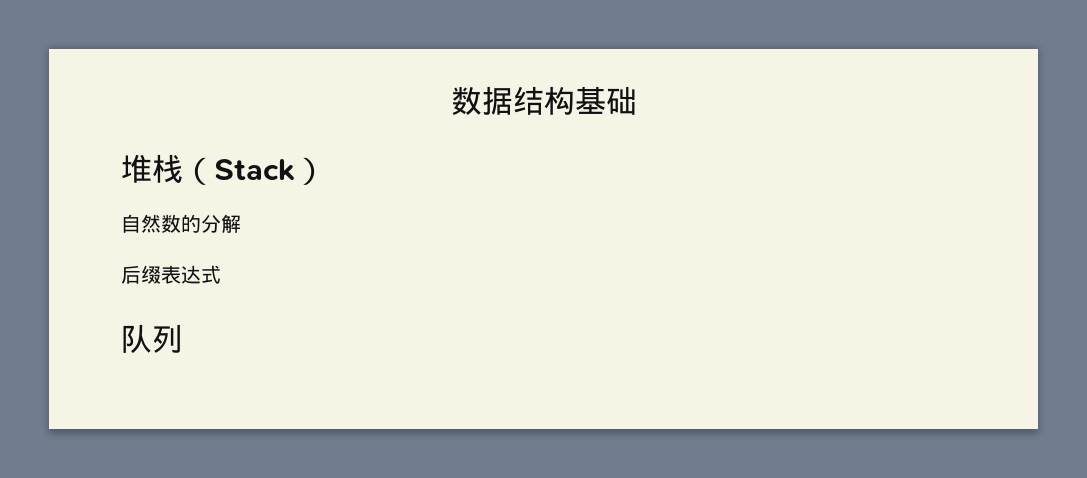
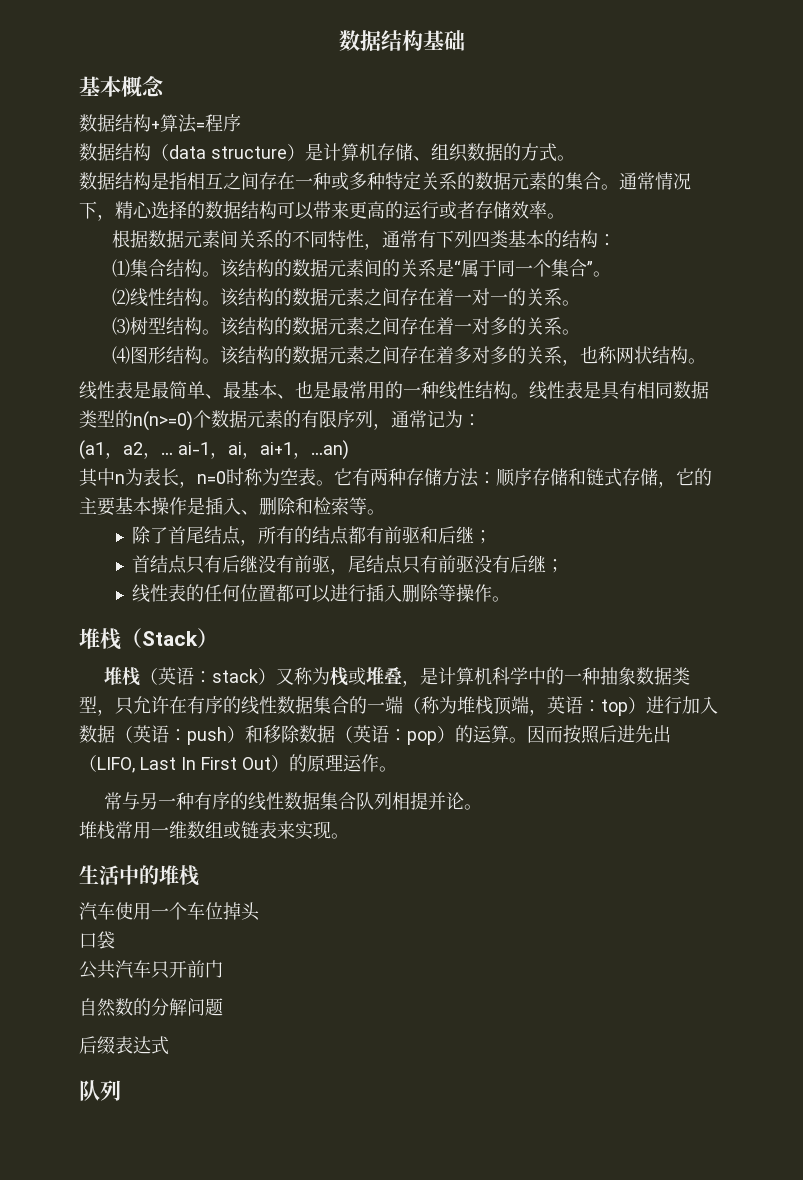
+ 基本概念
+ 数据结构+算法=程序
+ 数据结构（data structure）是计算机存储、组织数据的方式。
+ 数据结构是指相互之间存在一种或多种特定关系的数据元素的集合。通常情况下，精心选择的数据结构可以带来更高的运行或者存储效率。
+ 根据数据元素间关系的不同特性，通常有下列四类基本的结构：
+ ⑴集合结构。该结构的数据元素间的关系是“属于同一个集合”。
+ ⑵线性结构。该结构的数据元素之间存在着一对一的关系。
+ ⑶树型结构。该结构的数据元素之间存在着一对多的关系。
+ ⑷图形结构。该结构的数据元素之间存在着多对多的关系，也称网状结构。
+ 线性表是最简单、最基本、也是最常用的一种线性结构。线性表是具有相同数据类型的n(n>=0)个数据元素的有限序列，通常记为：
+ (a1，a2，… ai-1，ai，ai+1，…an)
+ 其中n为表长，n=0时称为空表。它有两种存储方法：顺序存储和链式存储，它的主要基本操作是插入、删除和检索等。
+ 除了首尾结点，所有的结点都有前驱和后继；
+ 首结点只有后继没有前驱，尾结点只有前驱没有后继；
+ 线性表的任何位置都可以进行插入删除等操作。
  堆栈（Stack）
+ 堆栈（英语：stack）又称为栈或堆叠，是计算机科学中的一种抽象数据类型，只允许在有序的线性数据集合的一端（称为堆栈顶端，英语：top）进行加入数据（英语：push）和移除数据（英语：pop）的运算。因而按照后进先出（LIFO, Last In First Out）的原理运作。
+ 常与另一种有序的线性数据集合队列相提并论。
+ 堆栈常用一维数组或链表来实现。
+ 生活中的堆栈
+ 汽车使用一个车位掉头
+ 口袋
+ 公共汽车只开前门
- 自然数的分解
+ 自然数的分解问题

